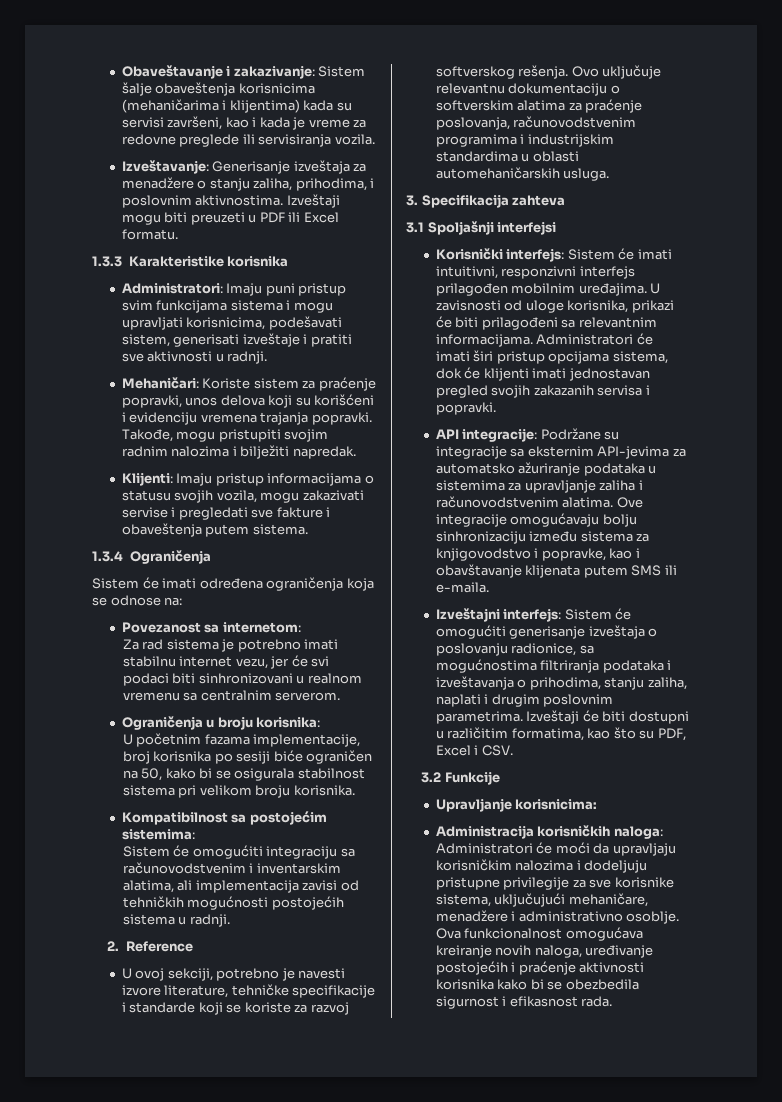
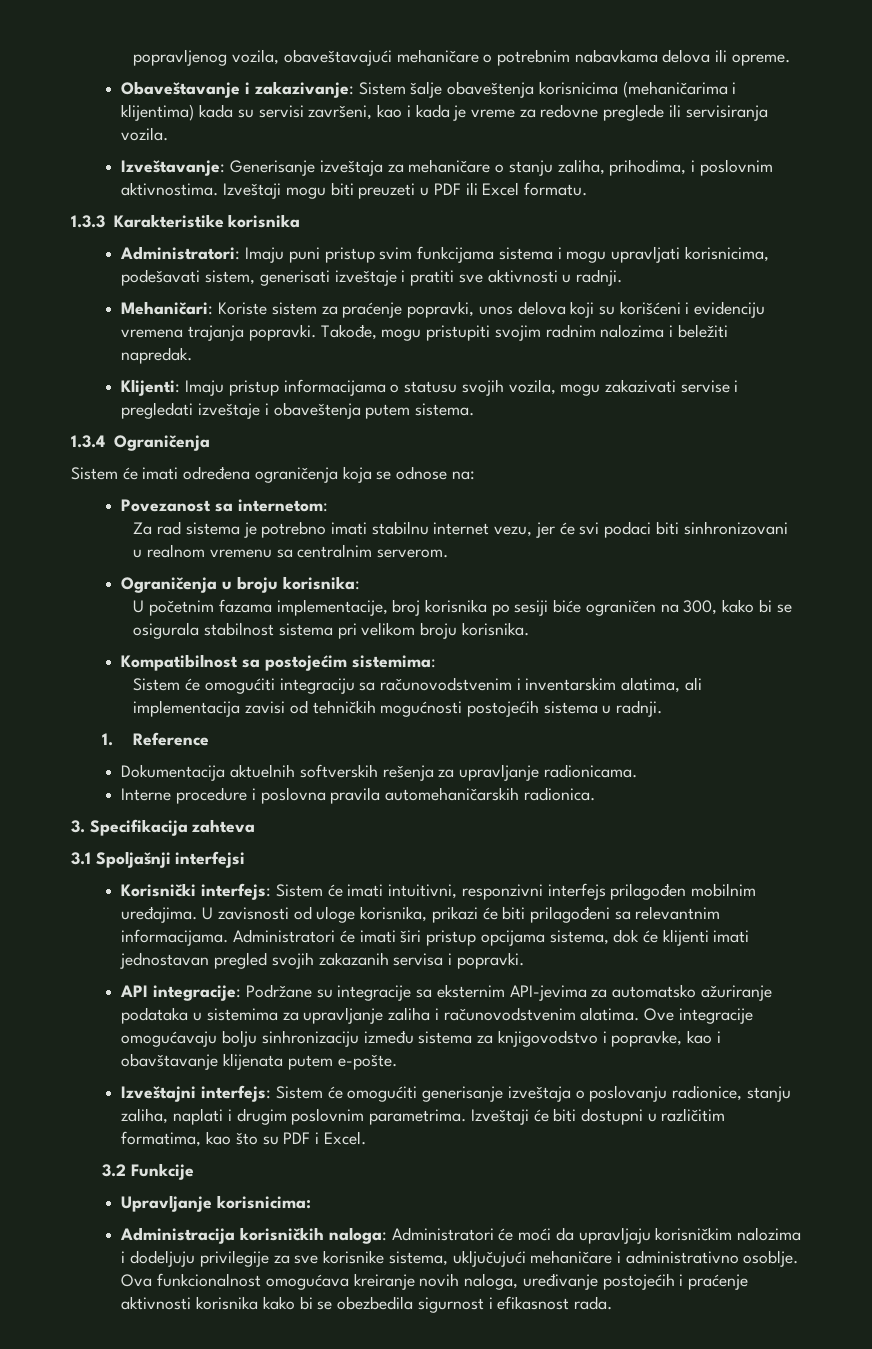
+ popravljenog vozila, obaveštavajući mehaničare o potrebnim nabavkama delova ili opreme.
- Izveštavanje: Generisanje izveštaja za menadžere o stanju zaliha, prihodima, i poslovnim aktivnostima.
+ Izveštavanje: Generisanje izveštaja za mehaničare o stanju zaliha, prihodima, i poslovnim aktivnostima.
- Takođe, mogu pristupiti svojim radnim nalozima i bilježiti napredak.
+ Takođe, mogu pristupiti svojim radnim nalozima i beležiti napredak.
- Klijenti: Imaju pristup informacijama o statusu svojih vozila, mogu zakazivati servise i pregledati sve fakture i obaveštenja putem sistema.
+ Klijenti: Imaju pristup informacijama o statusu svojih vozila, mogu zakazivati servise i pregledati izveštaje i obaveštenja putem sistema.
- U početnim fazama implementacije, broj korisnika po sesiji biće ograničen na 50, kako bi se osigurala stabilnost sistema pri velikom broju korisnika.
+ U početnim fazama implementacije, broj korisnika po sesiji biće ograničen na 300, kako bi se osigurala stabilnost sistema pri velikom broju korisnika.
- 2. Reference
+ 1. Reference
- U ovoj sekciji, potrebno je navesti izvore literature, tehničke specifikacije i standarde koji se koriste za razvoj softverskog rešenja. Ovo uključuje relevantnu dokumentaciju o softverskim alatima za praćenje poslovanja, računovodstvenim programima i industrijskim standardima u oblasti automehaničarskih usluga.
+ Dokumentacija aktuelnih softverskih rešenja za upravljanje radionicama.
+ Interne procedure i poslovna pravila automehaničarskih radionica.
- Ove integracije omogućavaju bolju sinhronizaciju između sistema za knjigovodstvo i popravke, kao i obavštavanje klijenata putem SMS ili e-maila.
+ Ove integracije omogućavaju bolju sinhronizaciju između sistema za knjigovodstvo i popravke, kao i obavštavanje klijenata putem e-pošte.
- Izveštajni interfejs: Sistem će omogućiti generisanje izveštaja o poslovanju radionice, sa mogućnostima filtriranja podataka i izveštavanja o prihodima, stanju zaliha, naplati i drugim poslovnim parametrima.
+ Izveštajni interfejs: Sistem će omogućiti generisanje izveštaja o poslovanju radionice, stanju zaliha, naplati i drugim poslovnim parametrima.
- Izveštaji će biti dostupni u različitim formatima, kao što su PDF, Excel i CSV.
+ Izveštaji će biti dostupni u različitim formatima, kao što su PDF i Excel.
- Administracija korisničkih naloga: Administratori će moći da upravljaju korisničkim nalozima i dodeljuju pristupne privilegije za sve korisnike sistema, uključujući mehaničare, menadžere i administrativno osoblje.
+ Administracija korisničkih naloga: Administratori će moći da upravljaju korisničkim nalozima i dodeljuju privilegije za sve korisnike sistema, uključujući mehaničare i administrativno osoblje.

